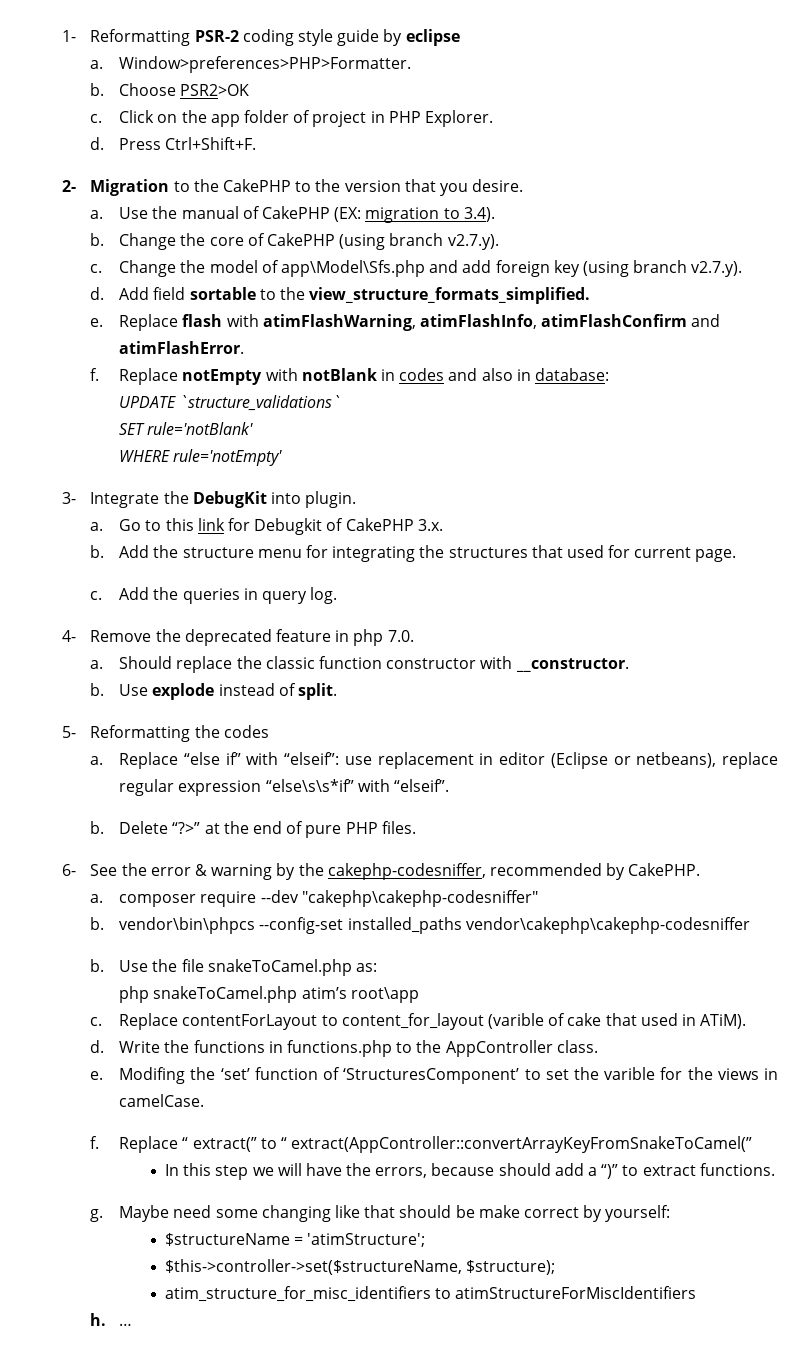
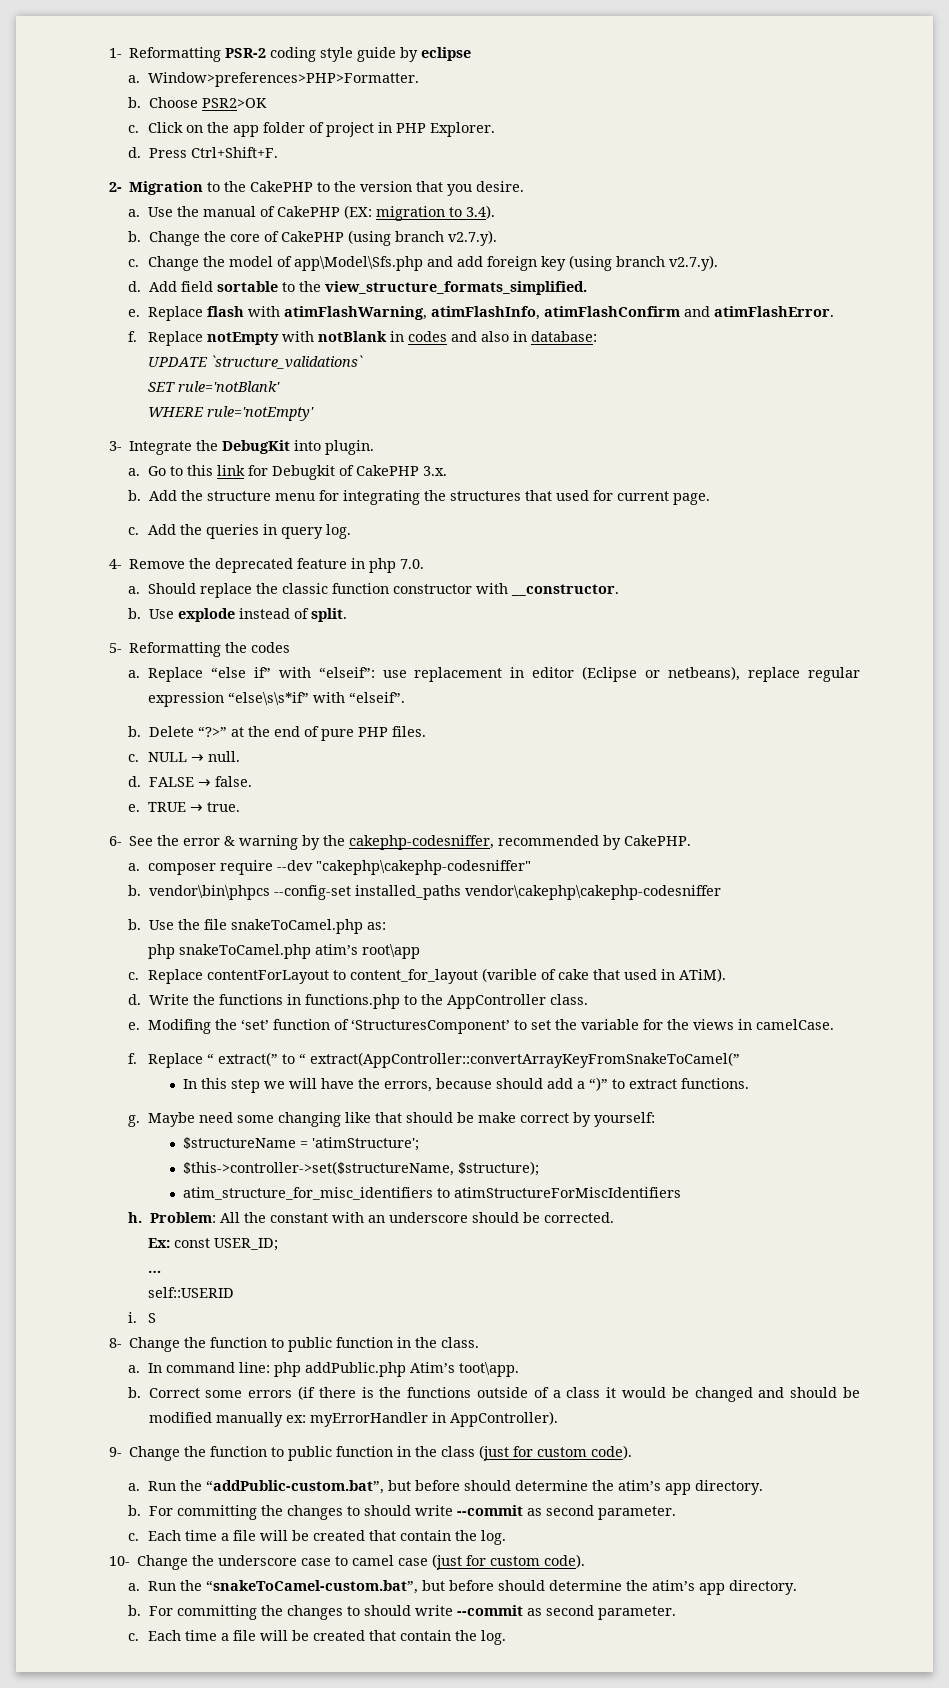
+ c. NULL → null.
+ d. FALSE → false.
+ e. TRUE → true.
- Modifing the ‘set’ function of ‘StructuresComponent’ to set the varible for the views in camelCase.
+ Modifing the ‘set’ function of ‘StructuresComponent’ to set the variable for the views in camelCase.
+ Problem: All the constant with an underscore should be corrected.
+ Ex: const USER_ID;
  …
+ self::USERID
+ i. S
+ 8- Change the function to public function in the class.
+ a. In command line: php addPublic.php Atim’s toot\app.
+ b. Correct some errors (if there is the functions outside of a class it would be changed and should be modified manually ex: myErrorHandler in AppController).
+ 9- Change the function to public function in the class (just for custom code).
+ a. Run the “addPublic-custom.bat”, but before should determine the atim’s app directory.
+ b. For committing the changes to should write --commit as second parameter.
+ c. Each time a file will be created that contain the log.
+ 10- Change the underscore case to camel case (just for custom code).
+ a. Run the “snakeToCamel-custom.bat”, but before should determine the atim’s app directory.
+ b. For committing the changes to should write --commit as second parameter.
+ c. Each time a file will be created that contain the log.

